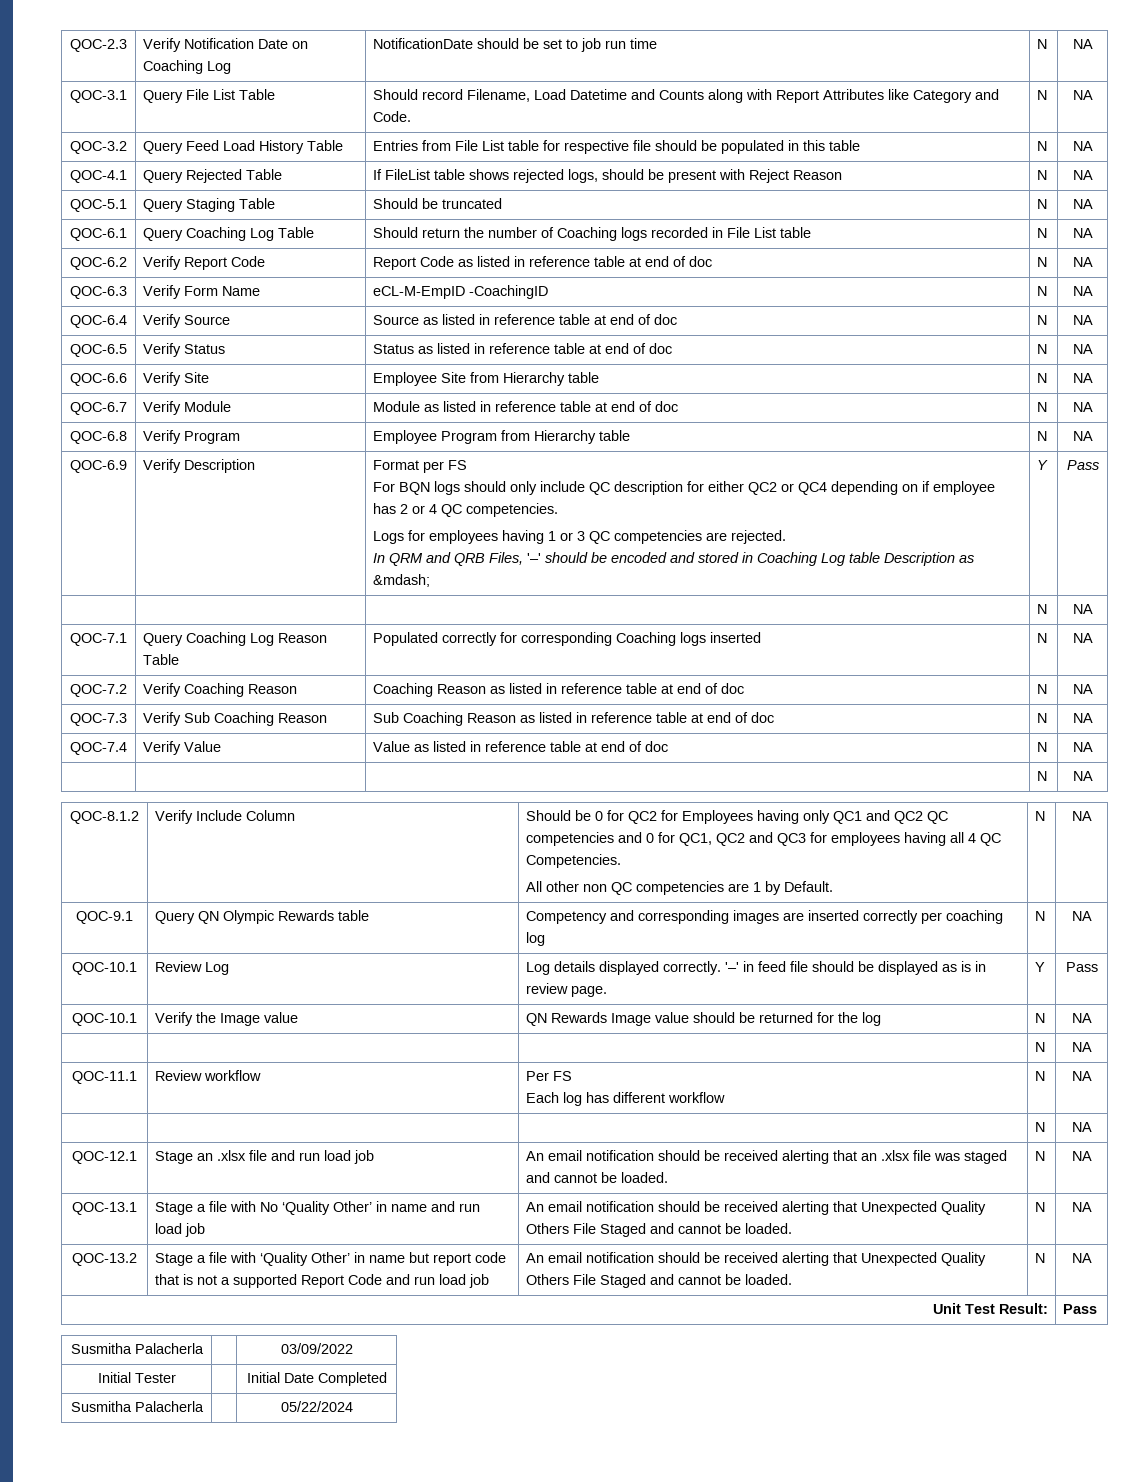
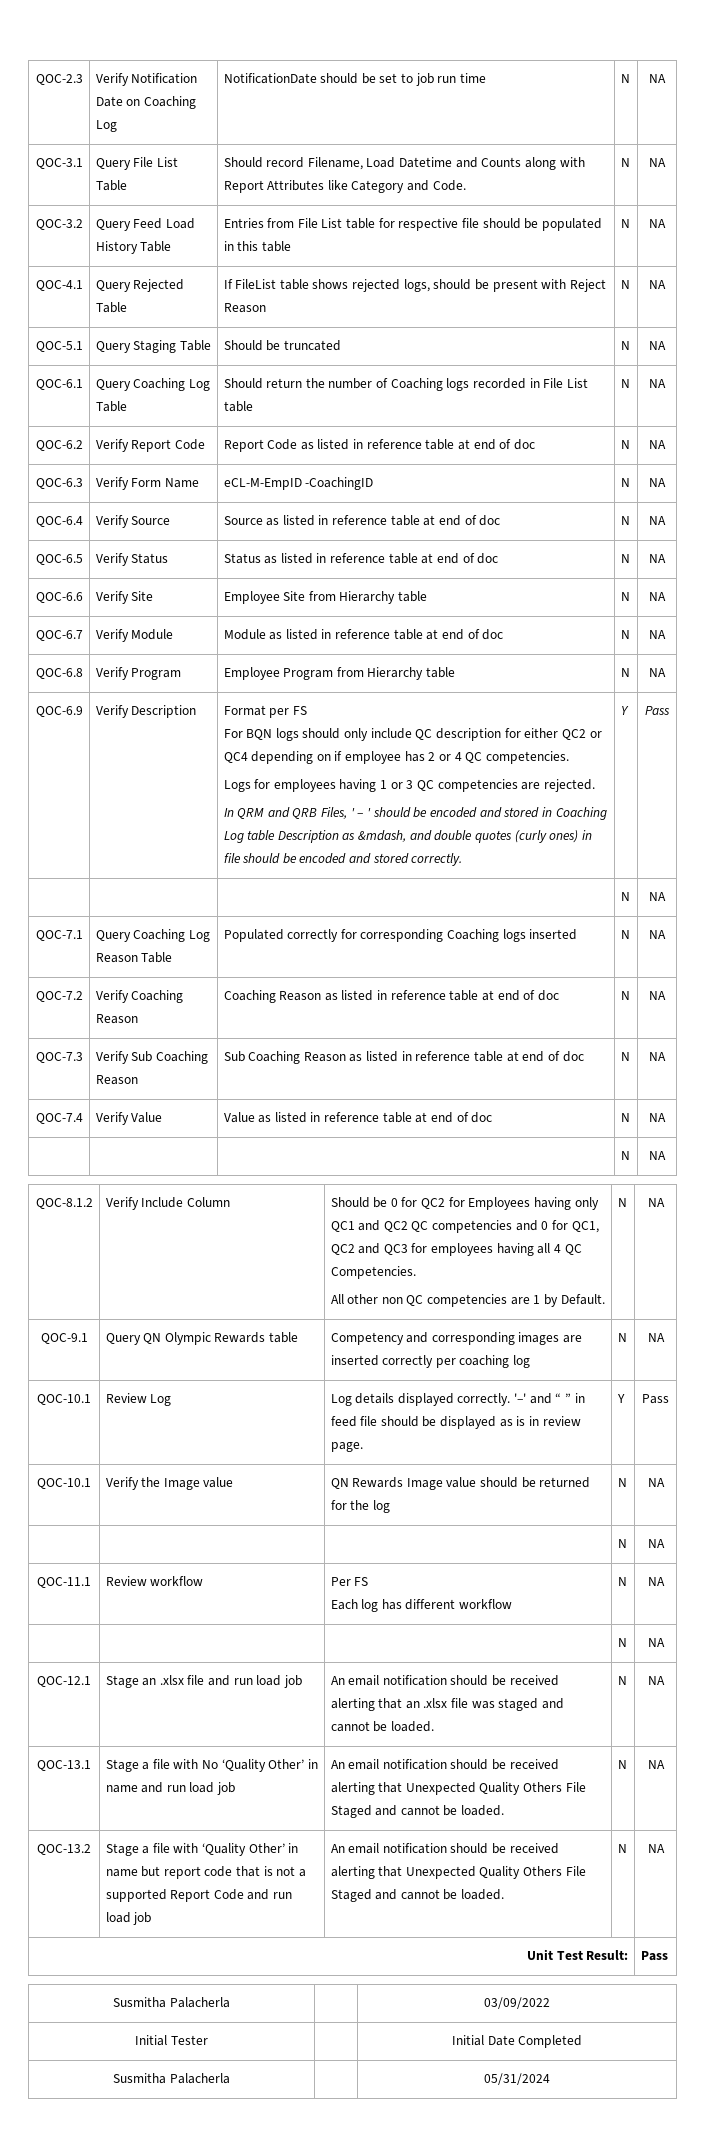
- In QRM and QRB Files, '–' should be encoded and stored in Coaching Log table Description as &mdash;
+ In QRM and QRB Files, ' – ' should be encoded and stored in Coaching Log table Description as &mdash, and double quotes (curly ones) in file should be encoded and stored correctly.
- QOC-10.1 | Review Log | Log details displayed correctly. '–' in feed file should be displayed as is in review page. | Y | Pass
+ QOC-10.1 | Review Log | Log details displayed correctly. '–' and “ ” in feed file should be displayed as is in review page. | Y | Pass
- Susmitha Palacherla | | 05/22/2024
+ Susmitha Palacherla | | 05/31/2024

